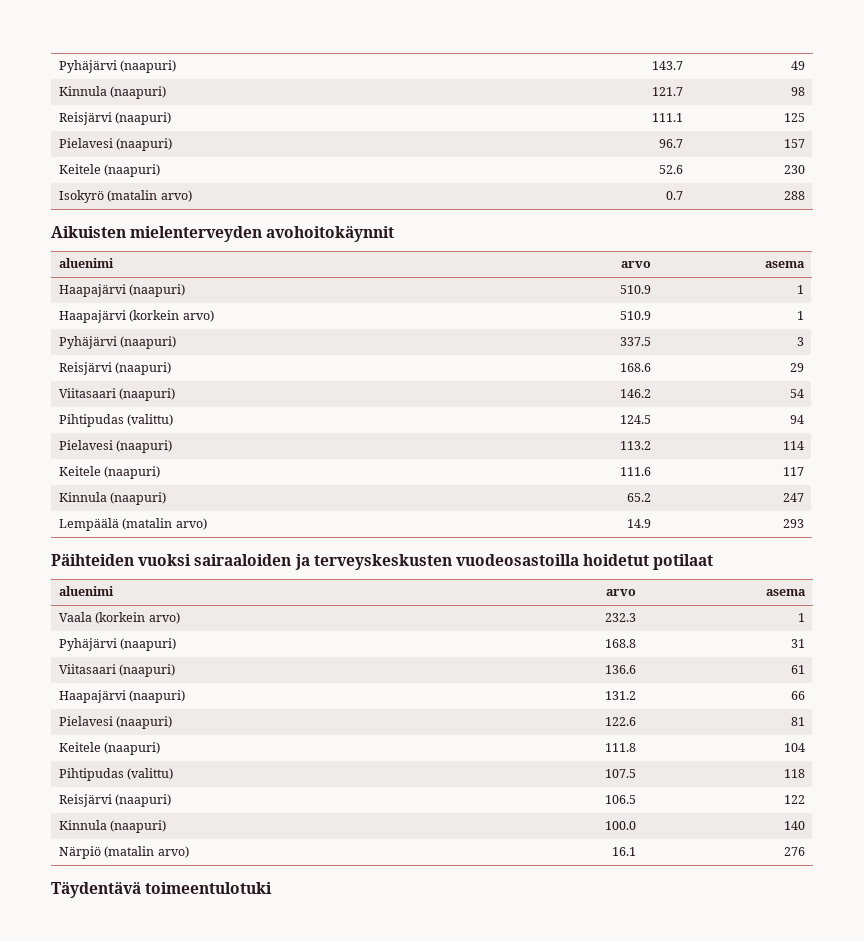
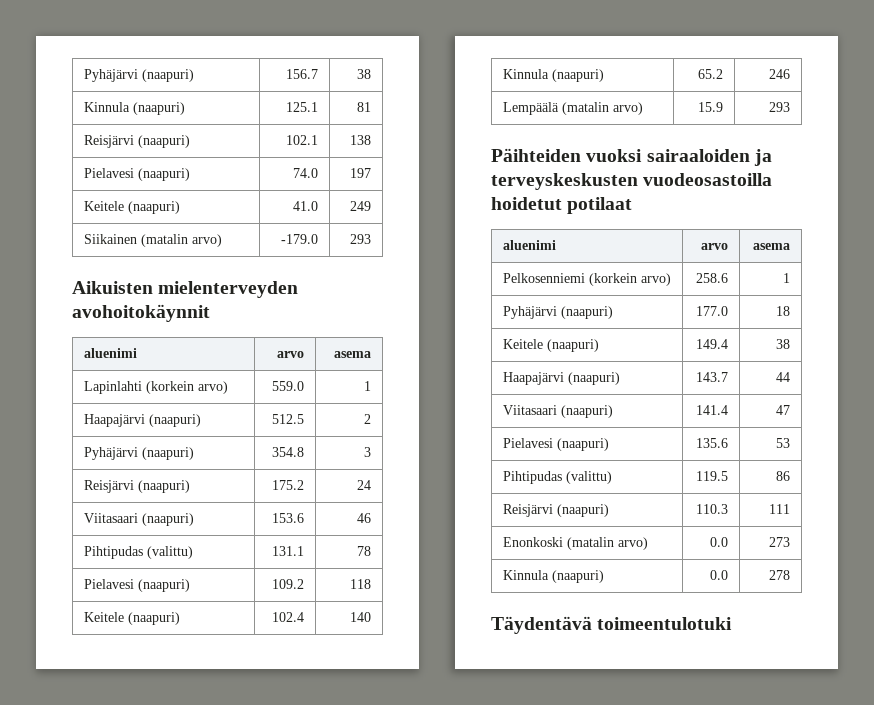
- Pyhäjärvi (naapuri) | 143.7 | 49
- Kinnula (naapuri) | 121.7 | 98
- Reisjärvi (naapuri) | 111.1 | 125
- Pielavesi (naapuri) | 96.7 | 157
- Keitele (naapuri) | 52.6 | 230
- Isokyrö (matalin arvo) | 0.7 | 288
+ Pyhäjärvi (naapuri) | 156.7 | 38
+ Kinnula (naapuri) | 125.1 | 81
+ Reisjärvi (naapuri) | 102.1 | 138
+ Pielavesi (naapuri) | 74.0 | 197
+ Keitele (naapuri) | 41.0 | 249
+ Siikainen (matalin arvo) | -179.0 | 293
- Haapajärvi (naapuri) | 510.9 | 1
- Haapajärvi (korkein arvo) | 510.9 | 1
- Pyhäjärvi (naapuri) | 337.5 | 3
+ Lapinlahti (korkein arvo) | 559.0 | 1
+ Haapajärvi (naapuri) | 512.5 | 2
+ Pyhäjärvi (naapuri) | 354.8 | 3
- Reisjärvi (naapuri) | 168.6 | 29
- Viitasaari (naapuri) | 146.2 | 54
- Pihtipudas (valittu) | 124.5 | 94
- Pielavesi (naapuri) | 113.2 | 114
- Keitele (naapuri) | 111.6 | 117
+ Reisjärvi (naapuri) | 175.2 | 24
+ Viitasaari (naapuri) | 153.6 | 46
+ Pihtipudas (valittu) | 131.1 | 78
+ Pielavesi (naapuri) | 109.2 | 118
+ Keitele (naapuri) | 102.4 | 140
- Kinnula (naapuri) | 65.2 | 247
+ Kinnula (naapuri) | 65.2 | 246
- Lempäälä (matalin arvo) | 14.9 | 293
+ Lempäälä (matalin arvo) | 15.9 | 293
- Vaala (korkein arvo) | 232.3 | 1
- Pyhäjärvi (naapuri) | 168.8 | 31
- Viitasaari (naapuri) | 136.6 | 61
- Haapajärvi (naapuri) | 131.2 | 66
- Pielavesi (naapuri) | 122.6 | 81
- Keitele (naapuri) | 111.8 | 104
- Pihtipudas (valittu) | 107.5 | 118
- Reisjärvi (naapuri) | 106.5 | 122
- Kinnula (naapuri) | 100.0 | 140
- Närpiö (matalin arvo) | 16.1 | 276
+ Pelkosenniemi (korkein arvo) | 258.6 | 1
+ Pyhäjärvi (naapuri) | 177.0 | 18
+ Keitele (naapuri) | 149.4 | 38
+ Haapajärvi (naapuri) | 143.7 | 44
+ Viitasaari (naapuri) | 141.4 | 47
+ Pielavesi (naapuri) | 135.6 | 53
+ Pihtipudas (valittu) | 119.5 | 86
+ Reisjärvi (naapuri) | 110.3 | 111
+ Enonkoski (matalin arvo) | 0.0 | 273
+ Kinnula (naapuri) | 0.0 | 278

